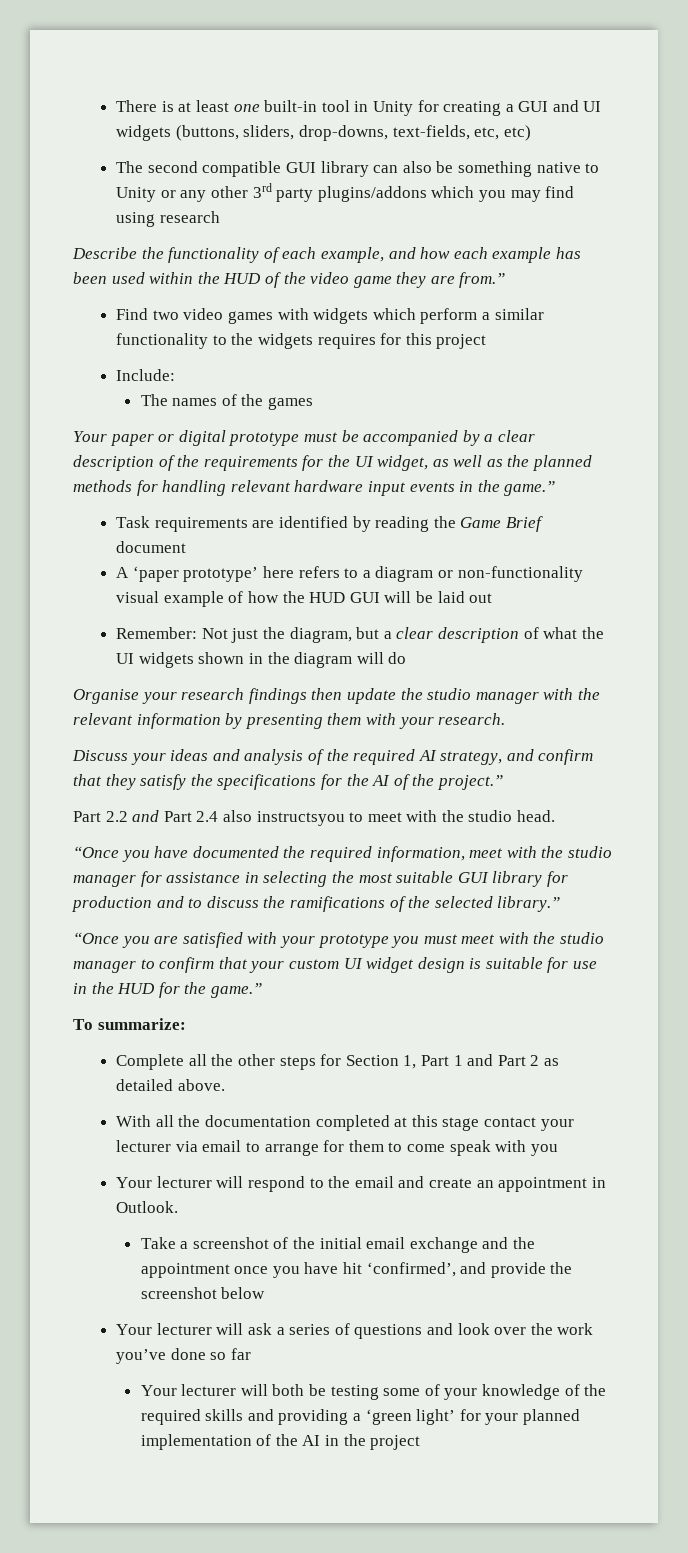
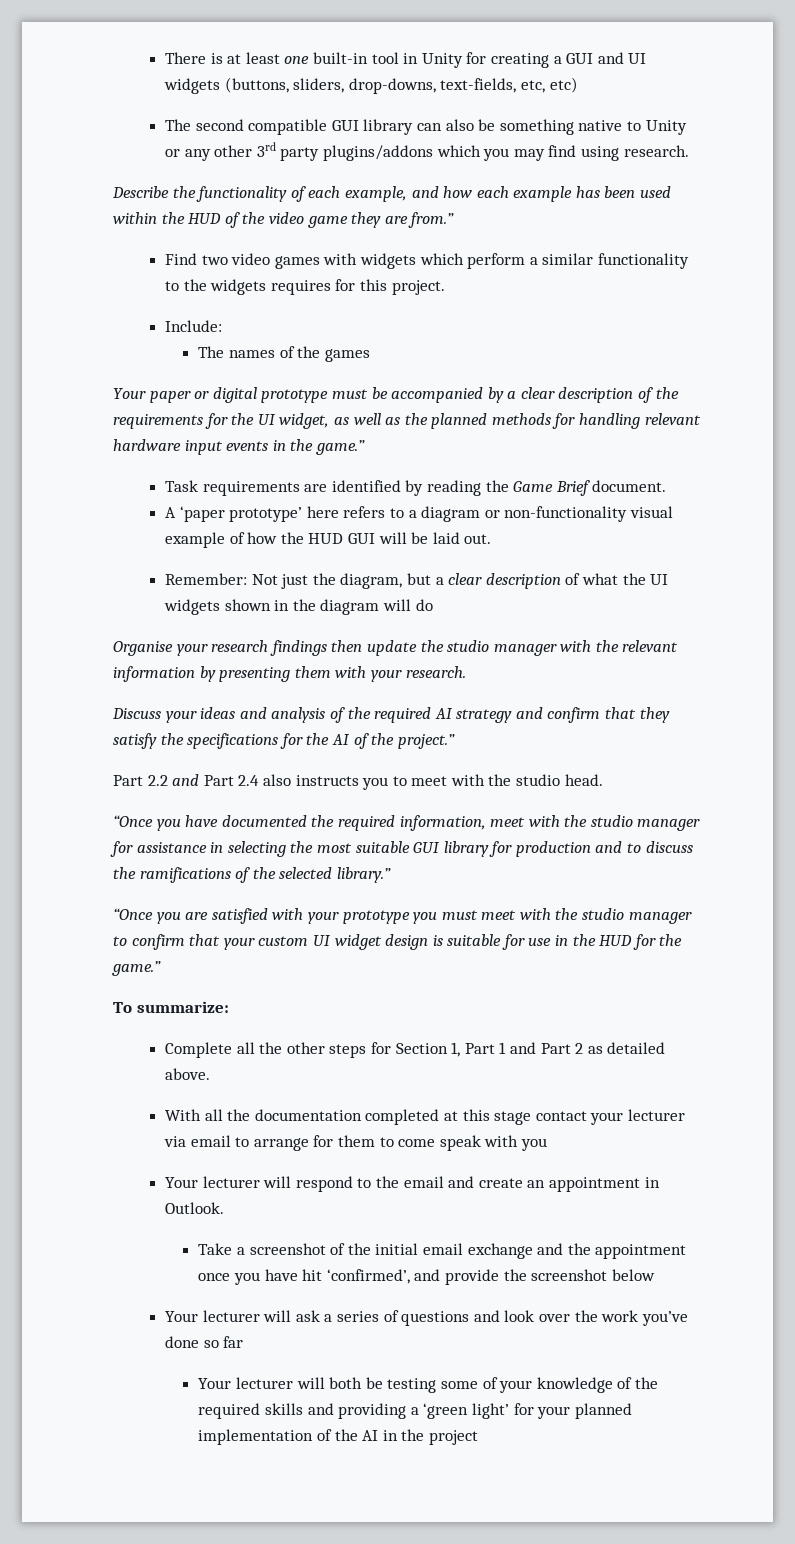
- The second compatible GUI library can also be something native to Unity or any other 3rd party plugins/addons which you may find using research
+ The second compatible GUI library can also be something native to Unity or any other 3rd party plugins/addons which you may find using research.
- Find two video games with widgets which perform a similar functionality to the widgets requires for this project
+ Find two video games with widgets which perform a similar functionality to the widgets requires for this project.
- Task requirements are identified by reading the Game Brief document
+ Task requirements are identified by reading the Game Brief document.
- A ‘paper prototype’ here refers to a diagram or non-functionality visual example of how the HUD GUI will be laid out
+ A ‘paper prototype’ here refers to a diagram or non-functionality visual example of how the HUD GUI will be laid out.
- Discuss your ideas and analysis of the required AI strategy, and confirm that they satisfy the specifications for the AI of the project.”
+ Discuss your ideas and analysis of the required AI strategy and confirm that they satisfy the specifications for the AI of the project.”
- Part 2.2 and Part 2.4 also instructsyou to meet with the studio head.
+ Part 2.2 and Part 2.4 also instructs you to meet with the studio head.

